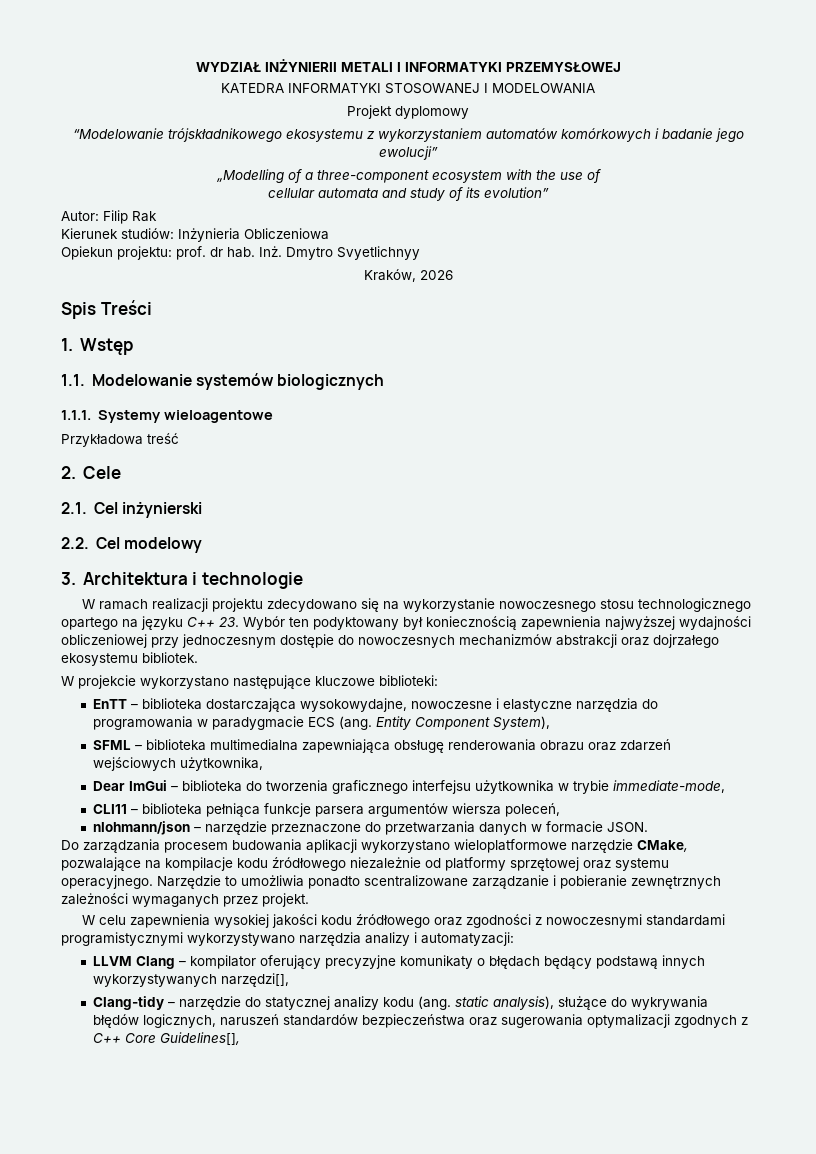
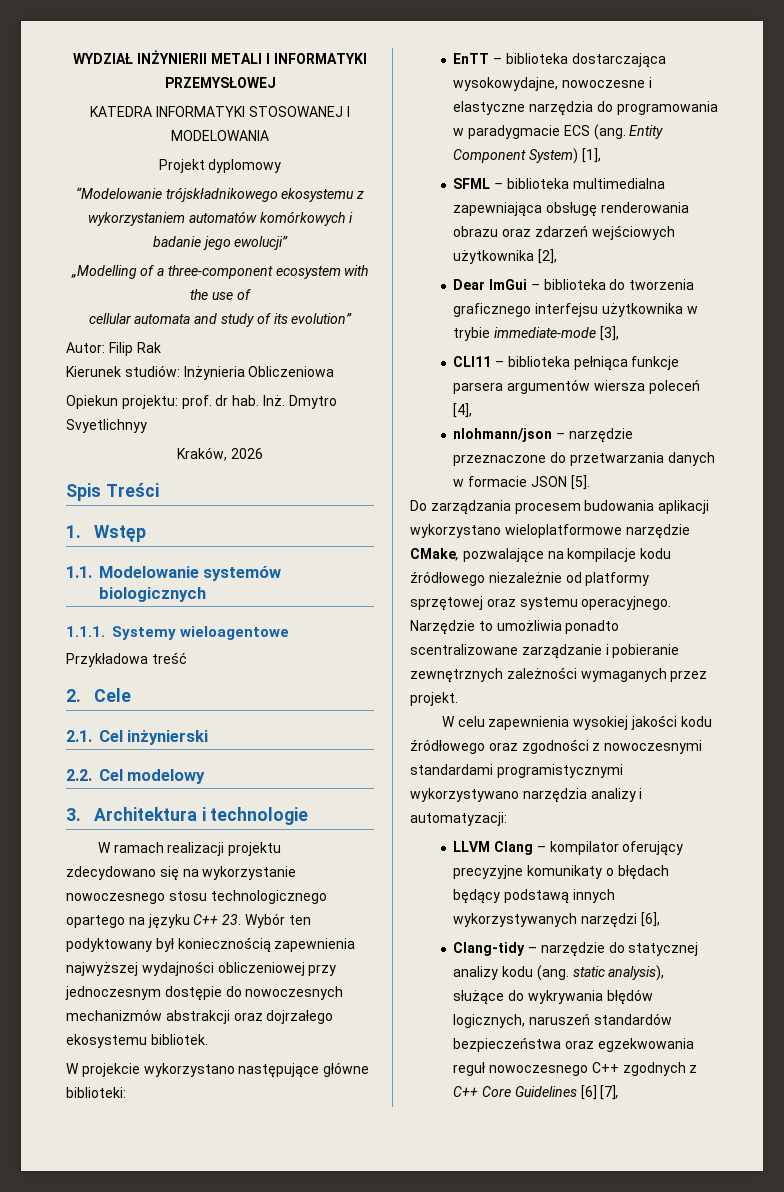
- W projekcie wykorzystano następujące kluczowe biblioteki:
+ W projekcie wykorzystano następujące główne biblioteki:
- Entity Component System),
+ Entity Component System) [1],
- SFML – biblioteka multimedialna zapewniająca obsługę renderowania obrazu oraz zdarzeń wejściowych użytkownika,
+ SFML – biblioteka multimedialna zapewniająca obsługę renderowania obrazu oraz zdarzeń wejściowych użytkownika [2],
- Dear ImGui – biblioteka do tworzenia graficznego interfejsu użytkownika w trybie immediate-mode,
+ Dear ImGui – biblioteka do tworzenia graficznego interfejsu użytkownika w trybie immediate-mode [3],
- CLI11 – biblioteka pełniąca funkcje parsera argumentów wiersza poleceń,
+ CLI11 – biblioteka pełniąca funkcje parsera argumentów wiersza poleceń [4],
- nlohmann/json – narzędzie przeznaczone do przetwarzania danych w formacie JSON.
+ nlohmann/json – narzędzie przeznaczone do przetwarzania danych w formacie JSON [5].
- LLVM Clang – kompilator oferujący precyzyjne komunikaty o błędach będący podstawą innych wykorzystywanych narzędzi[],
+ LLVM Clang – kompilator oferujący precyzyjne komunikaty o błędach będący podstawą innych wykorzystywanych narzędzi [6],
- Clang-tidy – narzędzie do statycznej analizy kodu (ang. static analysis), służące do wykrywania błędów logicznych, naruszeń standardów bezpieczeństwa oraz sugerowania optymalizacji zgodnych z C++ Core Guidelines[],
+ Clang-tidy – narzędzie do statycznej analizy kodu (ang. static analysis), służące do wykrywania błędów logicznych, naruszeń standardów bezpieczeństwa oraz egzekwowania reguł nowoczesnego C++ zgodnych z C++ Core Guidelines [6] [7],

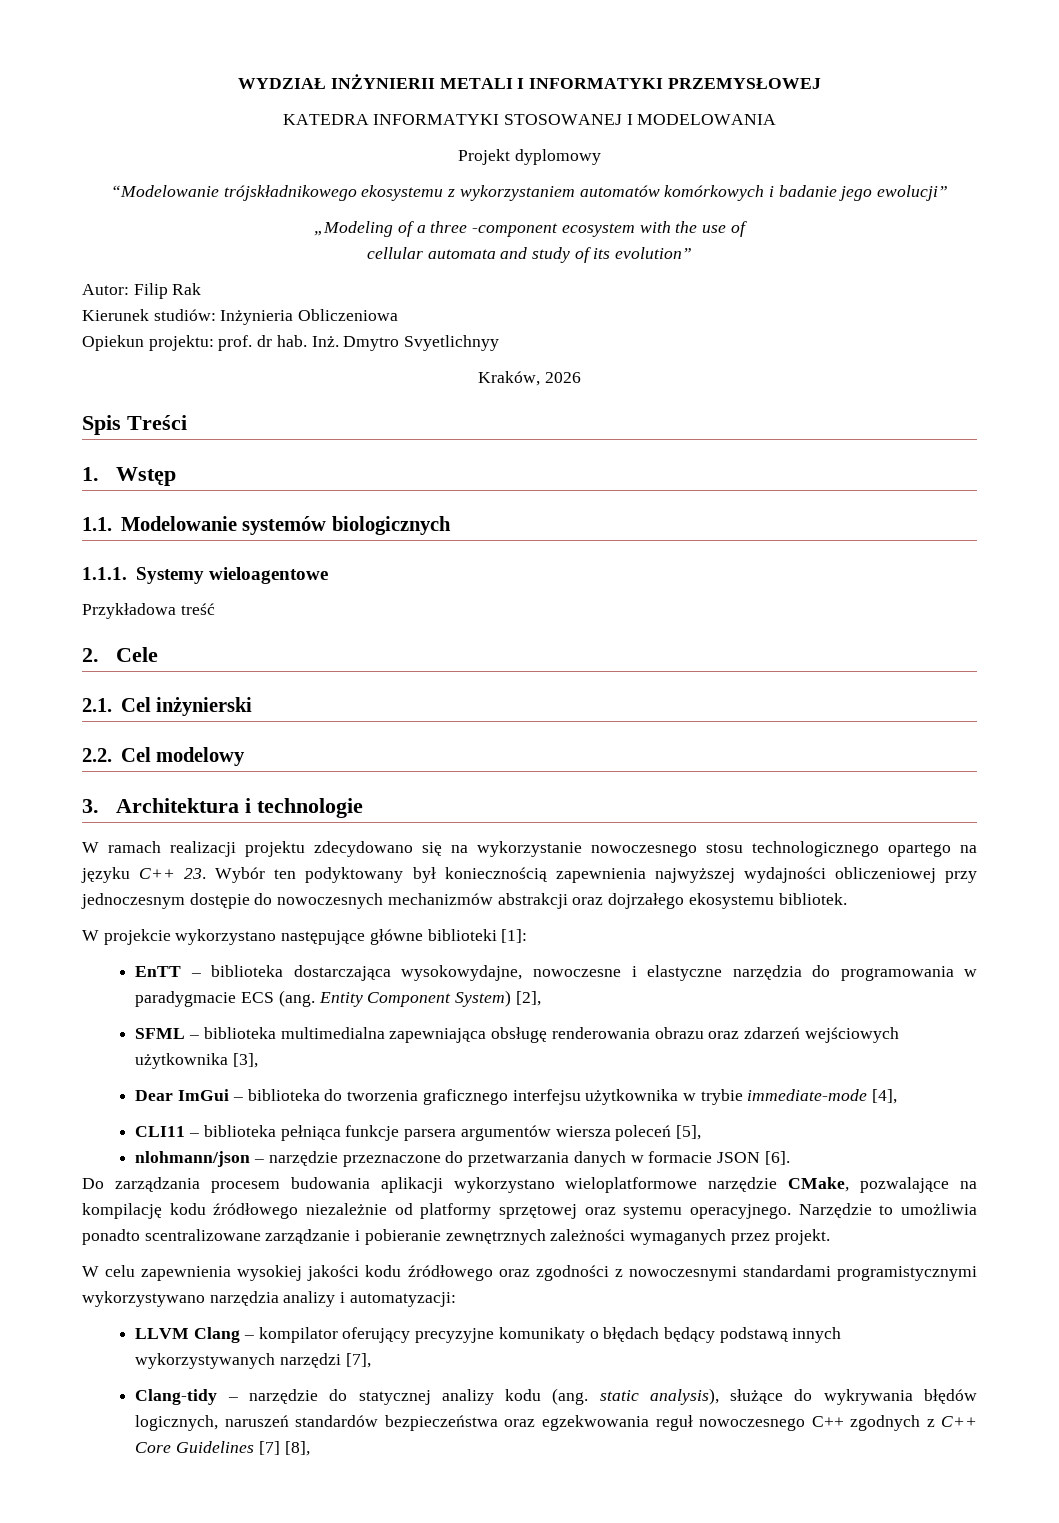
- „Modelling of a three-component ecosystem with the use of
+ „Modeling of a three -component ecosystem with the use of
- W projekcie wykorzystano następujące główne biblioteki:
+ W projekcie wykorzystano następujące główne biblioteki [1]:
- Entity Component System) [1],
+ Entity Component System) [2],
- SFML – biblioteka multimedialna zapewniająca obsługę renderowania obrazu oraz zdarzeń wejściowych użytkownika [2],
+ SFML – biblioteka multimedialna zapewniająca obsługę renderowania obrazu oraz zdarzeń wejściowych użytkownika [3],
- Dear ImGui – biblioteka do tworzenia graficznego interfejsu użytkownika w trybie immediate-mode [3],
+ Dear ImGui – biblioteka do tworzenia graficznego interfejsu użytkownika w trybie immediate-mode [4],
- CLI11 – biblioteka pełniąca funkcje parsera argumentów wiersza poleceń [4],
+ CLI11 – biblioteka pełniąca funkcje parsera argumentów wiersza poleceń [5],
- nlohmann/json – narzędzie przeznaczone do przetwarzania danych w formacie JSON [5].
+ nlohmann/json – narzędzie przeznaczone do przetwarzania danych w formacie JSON [6].
- Do zarządzania procesem budowania aplikacji wykorzystano wieloplatformowe narzędzie CMake, pozwalające na kompilacje kodu źródłowego niezależnie od platformy sprzętowej oraz systemu operacyjnego.
+ Do zarządzania procesem budowania aplikacji wykorzystano wieloplatformowe narzędzie CMake, pozwalające na kompilację kodu źródłowego niezależnie od platformy sprzętowej oraz systemu operacyjnego.
- LLVM Clang – kompilator oferujący precyzyjne komunikaty o błędach będący podstawą innych wykorzystywanych narzędzi [6],
+ LLVM Clang – kompilator oferujący precyzyjne komunikaty o błędach będący podstawą innych wykorzystywanych narzędzi [7],
- Clang-tidy – narzędzie do statycznej analizy kodu (ang. static analysis), służące do wykrywania błędów logicznych, naruszeń standardów bezpieczeństwa oraz egzekwowania reguł nowoczesnego C++ zgodnych z C++ Core Guidelines [6] [7],
+ Clang-tidy – narzędzie do statycznej analizy kodu (ang. static analysis), służące do wykrywania błędów logicznych, naruszeń standardów bezpieczeństwa oraz egzekwowania reguł nowoczesnego C++ zgodnych z C++ Core Guidelines [7] [8],

